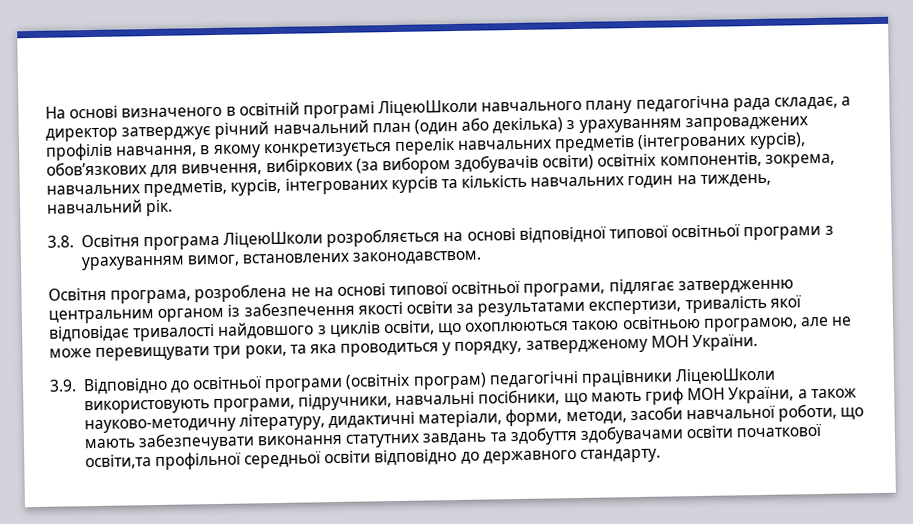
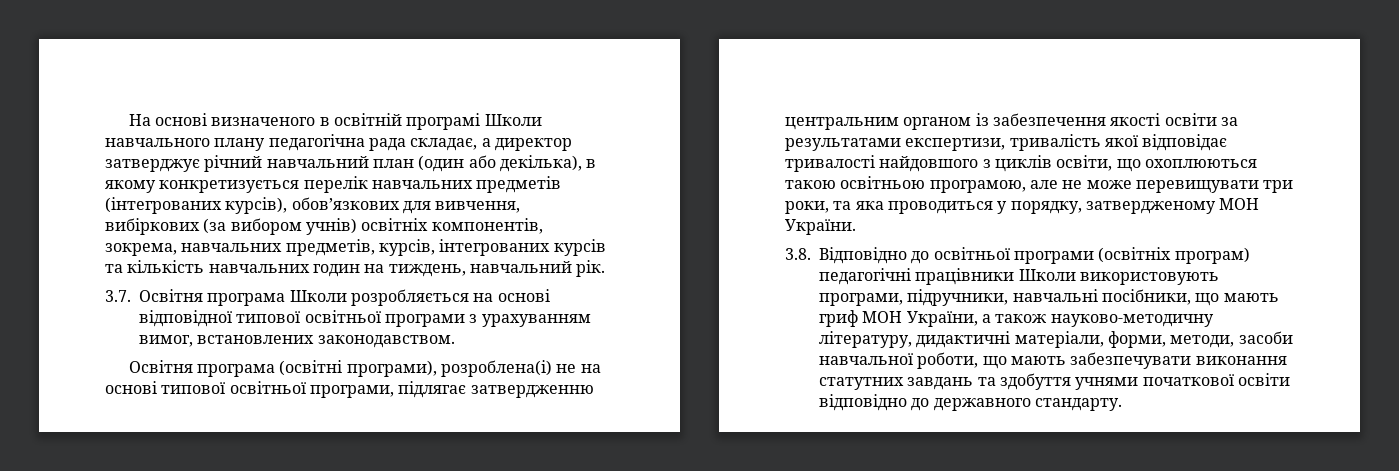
- На основі визначеного в освітній програмі ЛіцеюШколи навчального плану педагогічна рада складає, а директор затверджує річний навчальний план (один або декілька) з урахуванням запроваджених профілів навчання, в якому конкретизується перелік навчальних предметів (інтегрованих курсів), обов’язкових для вивчення, вибіркових (за вибором здобувачів освіти) освітніх компонентів, зокрема, навчальних предметів, курсів, інтегрованих курсів та кількість навчальних годин на тиждень, навчальний рік.
+ На основі визначеного в освітній програмі Школи навчального плану педагогічна рада складає, а директор затверджує річний навчальний план (один або декілька), в якому конкретизується перелік навчальних предметів (інтегрованих курсів), обов’язкових для вивчення, вибіркових (за вибором учнів) освітніх компонентів, зокрема, навчальних предметів, курсів, інтегрованих курсів та кількість навчальних годин на тиждень, навчальний рік.
- 3.8. Освітня програма ЛіцеюШколи розробляється на основі відповідної типової освітньої програми з урахуванням вимог, встановлених законодавством.
+ 3.7. Освітня програма Школи розробляється на основі відповідної типової освітньої програми з урахуванням вимог, встановлених законодавством.
- Освітня програма, розроблена не на основі типової освітньої програми, підлягає затвердженню центральним органом із забезпечення якості освіти за результатами експертизи, тривалість якої відповідає тривалості найдовшого з циклів освіти, що охоплюються такою освітньою програмою, але не може перевищувати три роки, та яка проводиться у порядку, затвердженому МОН України.
+ Освітня програма (освітні програми), розроблена(і) не на основі типової освітньої програми, підлягає затвердженню центральним органом із забезпечення якості освіти за результатами експертизи, тривалість якої відповідає тривалості найдовшого з циклів освіти, що охоплюються такою освітньою програмою, але не може перевищувати три роки, та яка проводиться у порядку, затвердженому МОН України.
- 3.9. Відповідно до освітньої програми (освітніх програм) педагогічні працівники ЛіцеюШколи використовують програми, підручники, навчальні посібники, що мають гриф МОН України, а також науково-методичну літературу, дидактичні матеріали, форми, методи, засоби навчальної роботи, що мають забезпечувати виконання статутних завдань та здобуття здобувачами освіти початкової освіти,та профільної середньої освіти відповідно до державного стандарту.
+ 3.8. Відповідно до освітньої програми (освітніх програм) педагогічні працівники Школи використовують програми, підручники, навчальні посібники, що мають гриф МОН України, а також науково-методичну літературу, дидактичні матеріали, форми, методи, засоби навчальної роботи, що мають забезпечувати виконання статутних завдань та здобуття учнями початкової освіти відповідно до державного стандарту.

